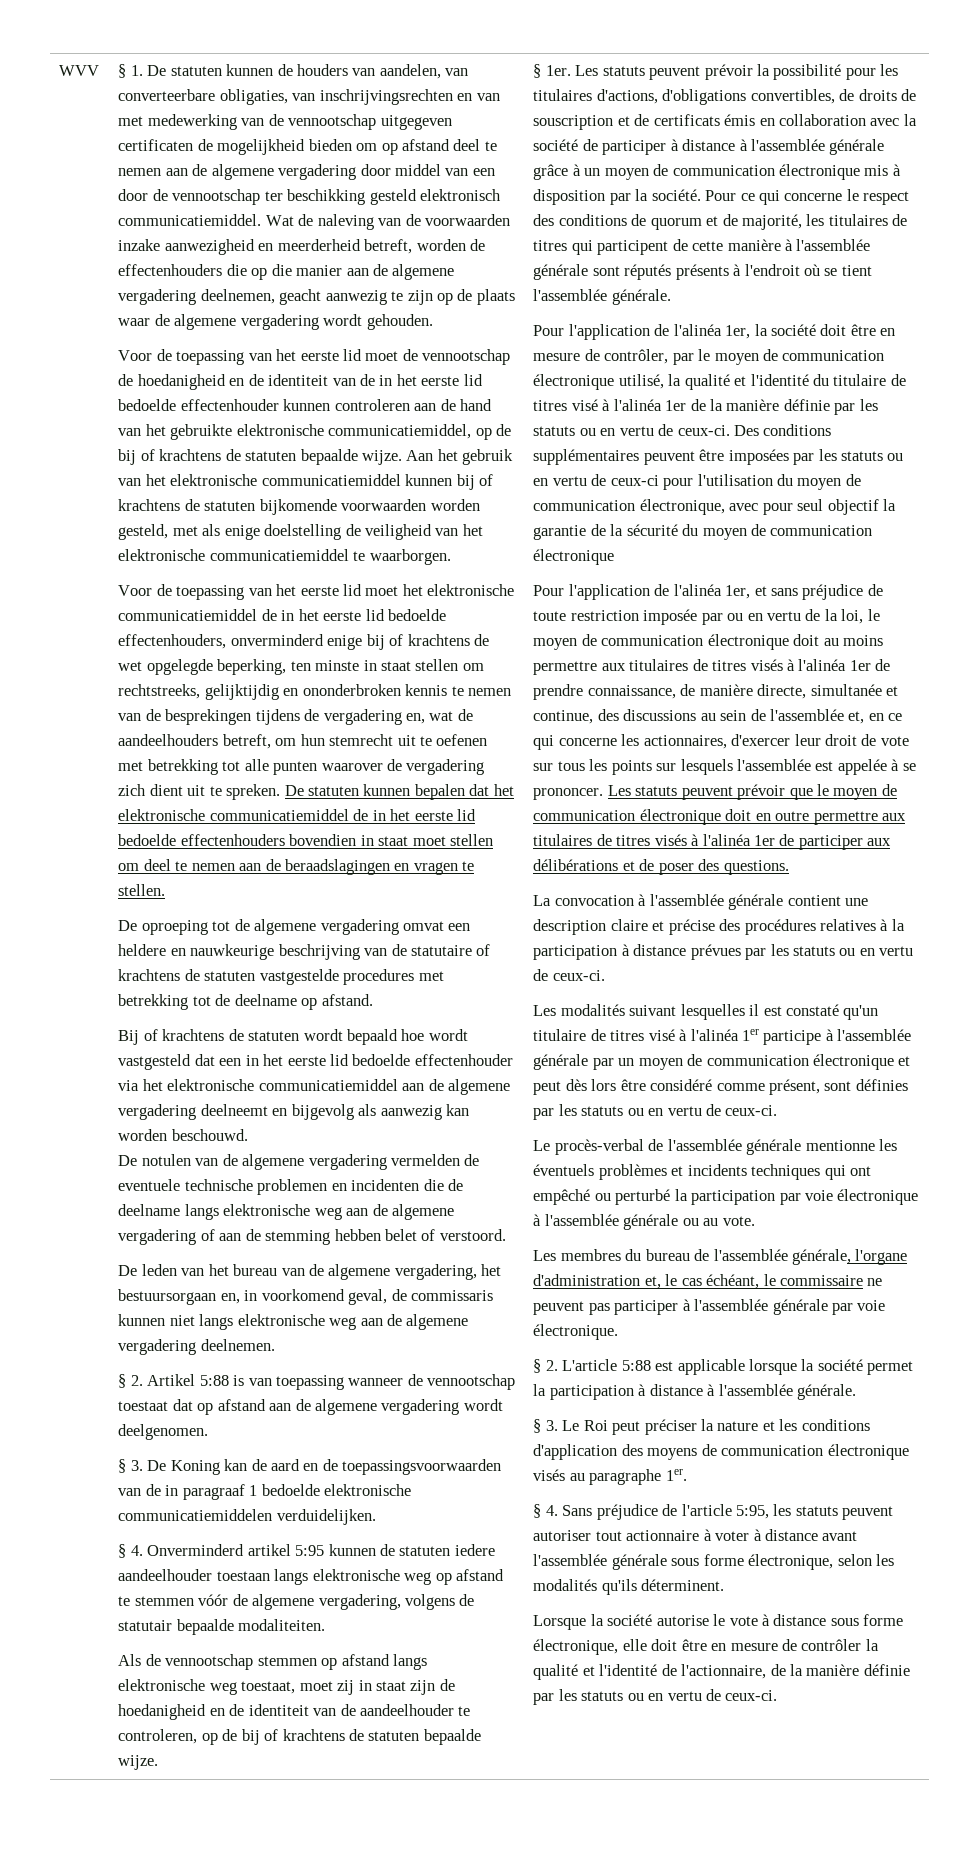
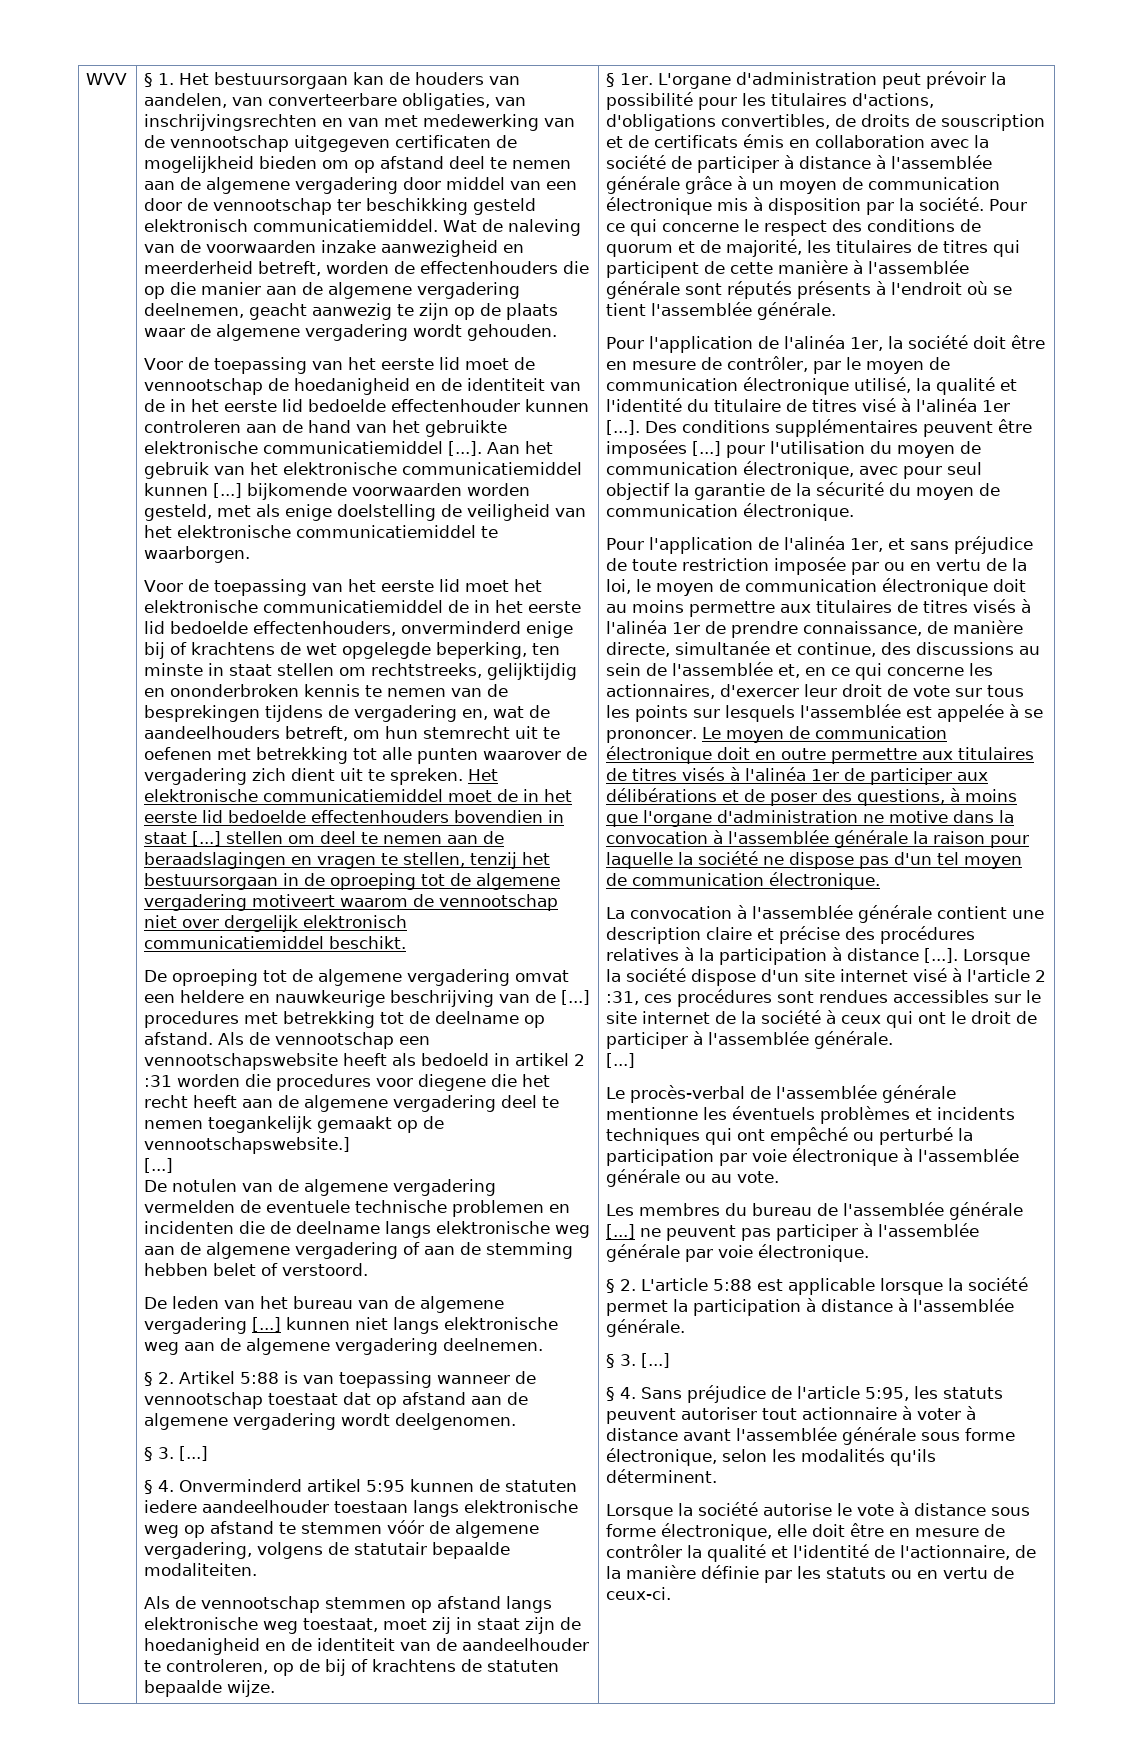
- § 1. De statuten kunnen de houders van aandelen, van converteerbare obligaties, van inschrijvingsrechten en van met medewerking van de vennootschap uitgegeven certificaten de mogelijkheid bieden om op afstand deel te nemen aan de algemene vergadering door middel van een door de vennootschap ter beschikking gesteld elektronisch communicatiemiddel.
+ § 1. Het bestuursorgaan kan de houders van aandelen, van converteerbare obligaties, van inschrijvingsrechten en van met medewerking van de vennootschap uitgegeven certificaten de mogelijkheid bieden om op afstand deel te nemen aan de algemene vergadering door middel van een door de vennootschap ter beschikking gesteld elektronisch communicatiemiddel.
- Voor de toepassing van het eerste lid moet de vennootschap de hoedanigheid en de identiteit van de in het eerste lid bedoelde effectenhouder kunnen controleren aan de hand van het gebruikte elektronische communicatiemiddel, op de bij of krachtens de statuten bepaalde wijze. Aan het gebruik van het elektronische communicatiemiddel kunnen bij of krachtens de statuten bijkomende voorwaarden worden gesteld, met als enige doelstelling de veiligheid van het elektronische communicatiemiddel te waarborgen.
+ Voor de toepassing van het eerste lid moet de vennootschap de hoedanigheid en de identiteit van de in het eerste lid bedoelde effectenhouder kunnen controleren aan de hand van het gebruikte elektronische communicatiemiddel [...]. Aan het gebruik van het elektronische communicatiemiddel kunnen [...] bijkomende voorwaarden worden gesteld, met als enige doelstelling de veiligheid van het elektronische communicatiemiddel te waarborgen.
- De statuten kunnen bepalen dat het elektronische communicatiemiddel de in het eerste lid bedoelde effectenhouders bovendien in staat moet stellen om deel te nemen aan de beraadslagingen en vragen te stellen.
+ Het elektronische communicatiemiddel moet de in het eerste lid bedoelde effectenhouders bovendien in staat [...] stellen om deel te nemen aan de beraadslagingen en vragen te stellen, tenzij het bestuursorgaan in de oproeping tot de algemene vergadering motiveert waarom de vennootschap niet over dergelijk elektronisch communicatiemiddel beschikt.
- De oproeping tot de algemene vergadering omvat een heldere en nauwkeurige beschrijving van de statutaire of krachtens de statuten vastgestelde procedures met betrekking tot de deelname op afstand.
- Bij of krachtens de statuten wordt bepaald hoe wordt vastgesteld dat een in het eerste lid bedoelde effectenhouder via het elektronische communicatiemiddel aan de algemene vergadering deelneemt en bijgevolg als aanwezig kan worden beschouwd.
+ De oproeping tot de algemene vergadering omvat een heldere en nauwkeurige beschrijving van de [...] procedures met betrekking tot de deelname op afstand. Als de vennootschap een vennootschapswebsite heeft als bedoeld in artikel 2 :31 worden die procedures voor diegene die het recht heeft aan de algemene vergadering deel te nemen toegankelijk gemaakt op de vennootschapswebsite.]
+ [...]
- De leden van het bureau van de algemene vergadering, het bestuursorgaan en, in voorkomend geval, de commissaris kunnen niet langs elektronische weg aan de algemene vergadering deelnemen.
+ De leden van het bureau van de algemene vergadering [...] kunnen niet langs elektronische weg aan de algemene vergadering deelnemen.
  § 2. Artikel 5:88 is van toepassing wanneer de vennootschap toestaat dat op afstand aan de algemene vergadering wordt deelgenomen.
- § 3. De Koning kan de aard en de toepassingsvoorwaarden van de in paragraaf 1 bedoelde elektronische communicatiemiddelen verduidelijken.
+ § 3. [...]
- Les statuts peuvent prévoir la possibilité pour les titulaires d'actions, d'obligations convertibles, de droits de souscription et de certificats émis en collaboration avec la société de participer à distance à l'assemblée générale grâce à un moyen de communication électronique mis à disposition par la société.
+ L'organe d'administration peut prévoir la possibilité pour les titulaires d'actions, d'obligations convertibles, de droits de souscription et de certificats émis en collaboration avec la société de participer à distance à l'assemblée générale grâce à un moyen de communication électronique mis à disposition par la société.
- Pour l'application de l'alinéa 1er, la société doit être en mesure de contrôler, par le moyen de communication électronique utilisé, la qualité et l'identité du titulaire de titres visé à l'alinéa 1er de la manière définie par les statuts ou en vertu de ceux-ci. Des conditions supplémentaires peuvent être imposées par les statuts ou en vertu de ceux-ci pour l'utilisation du moyen de communication électronique, avec pour seul objectif la garantie de la sécurité du moyen de communication électronique
+ Pour l'application de l'alinéa 1er, la société doit être en mesure de contrôler, par le moyen de communication électronique utilisé, la qualité et l'identité du titulaire de titres visé à l'alinéa 1er [...]. Des conditions supplémentaires peuvent être imposées [...] pour l'utilisation du moyen de communication électronique, avec pour seul objectif la garantie de la sécurité du moyen de communication électronique.
- Les statuts peuvent prévoir que le moyen de communication électronique doit en outre permettre aux titulaires de titres visés à l'alinéa 1er de participer aux délibérations et de poser des questions.
+ Le moyen de communication électronique doit en outre permettre aux titulaires de titres visés à l'alinéa 1er de participer aux délibérations et de poser des questions, à moins que l'organe d'administration ne motive dans la convocation à l'assemblée générale la raison pour laquelle la société ne dispose pas d'un tel moyen de communication électronique.
- La convocation à l'assemblée générale contient une description claire et précise des procédures relatives à la participation à distance prévues par les statuts ou en vertu de ceux-ci.
- Les modalités suivant lesquelles il est constaté qu'un titulaire de titres visé à l'alinéa 1er participe à l'assemblée générale par un moyen de communication électronique et peut dès lors être considéré comme présent, sont définies par les statuts ou en vertu de ceux-ci.
+ La convocation à l'assemblée générale contient une description claire et précise des procédures relatives à la participation à distance [...]. Lorsque la société dispose d'un site internet visé à l'article 2 :31, ces procédures sont rendues accessibles sur le site internet de la société à ceux qui ont le droit de participer à l'assemblée générale.
+ [...]
- Les membres du bureau de l'assemblée générale, l'organe d'administration et, le cas échéant, le commissaire ne peuvent pas participer à l'assemblée générale par voie électronique.
+ Les membres du bureau de l'assemblée générale [...] ne peuvent pas participer à l'assemblée générale par voie électronique.
  § 2. L'article 5:88 est applicable lorsque la société permet la participation à distance à l'assemblée générale.
- § 3. Le Roi peut préciser la nature et les conditions d'application des moyens de communication électronique visés au paragraphe 1er.
+ § 3. [...]

